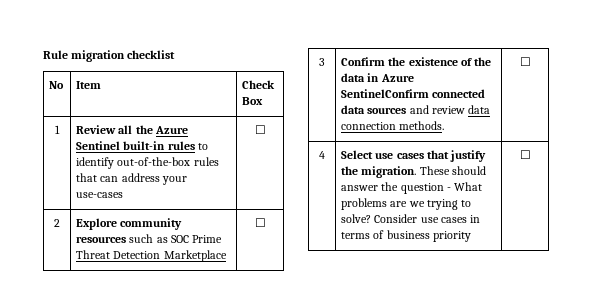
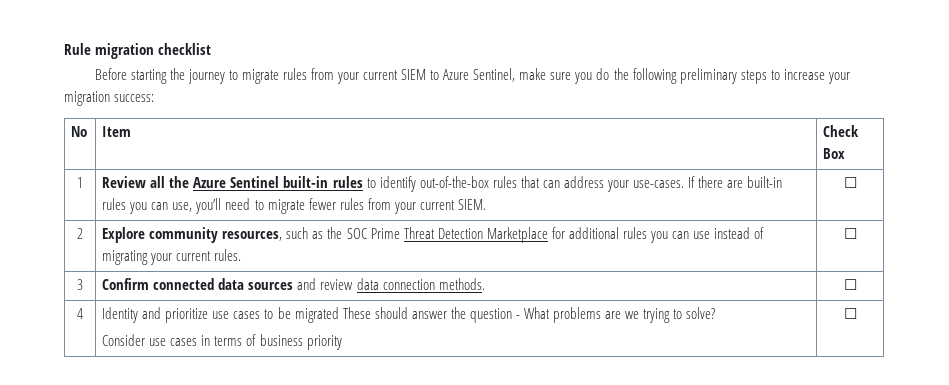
+ Before starting the journey to migrate rules from your current SIEM to Azure Sentinel, make sure you do the following preliminary steps to increase your migration success:
- 1 | Review all the Azure Sentinel built-in rules to identify out-of-the-box rules that can address your use-cases | ☐
+ 1 | Review all the Azure Sentinel built-in rules to identify out-of-the-box rules that can address your use-cases. If there are built-in rules you can use, you’ll need to migrate fewer rules from your current SIEM. | ☐
- 2 | Explore community resources such as SOC Prime Threat Detection Marketplace | ☐
- 3 | Confirm the existence of the data in Azure SentinelConfirm connected data sources and review data connection methods. | ☐
+ 2 | Explore community resources, such as the SOC Prime Threat Detection Marketplace for additional rules you can use instead of migrating your current rules. | ☐
+ 3 | Confirm connected data sources and review data connection methods. | ☐
- 4 | Select use cases that justify the migration. These should answer the question - What problems are we trying to solve? Consider use cases in terms of business priority | ☐
+ 4 | Identity and prioritize use cases to be migrated These should answer the question - What problems are we trying to solve?
+ Consider use cases in terms of business priority | ☐

